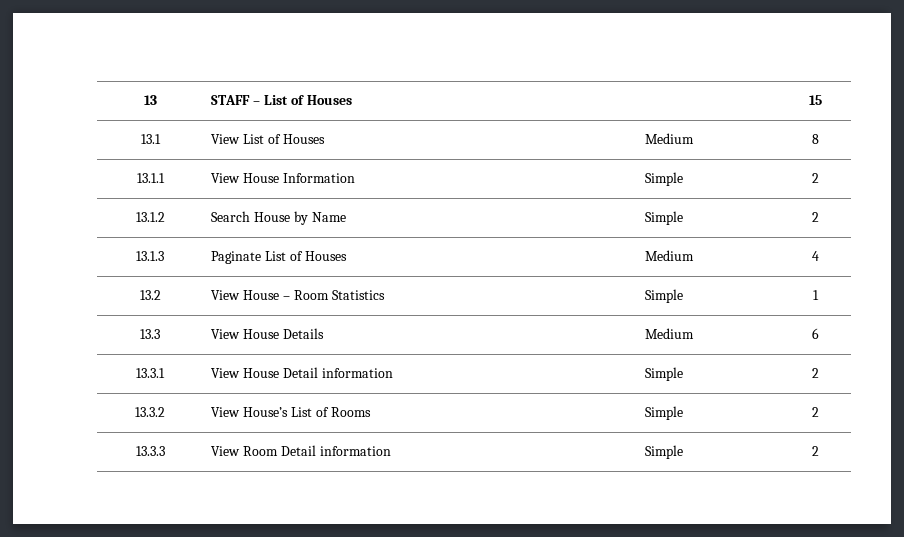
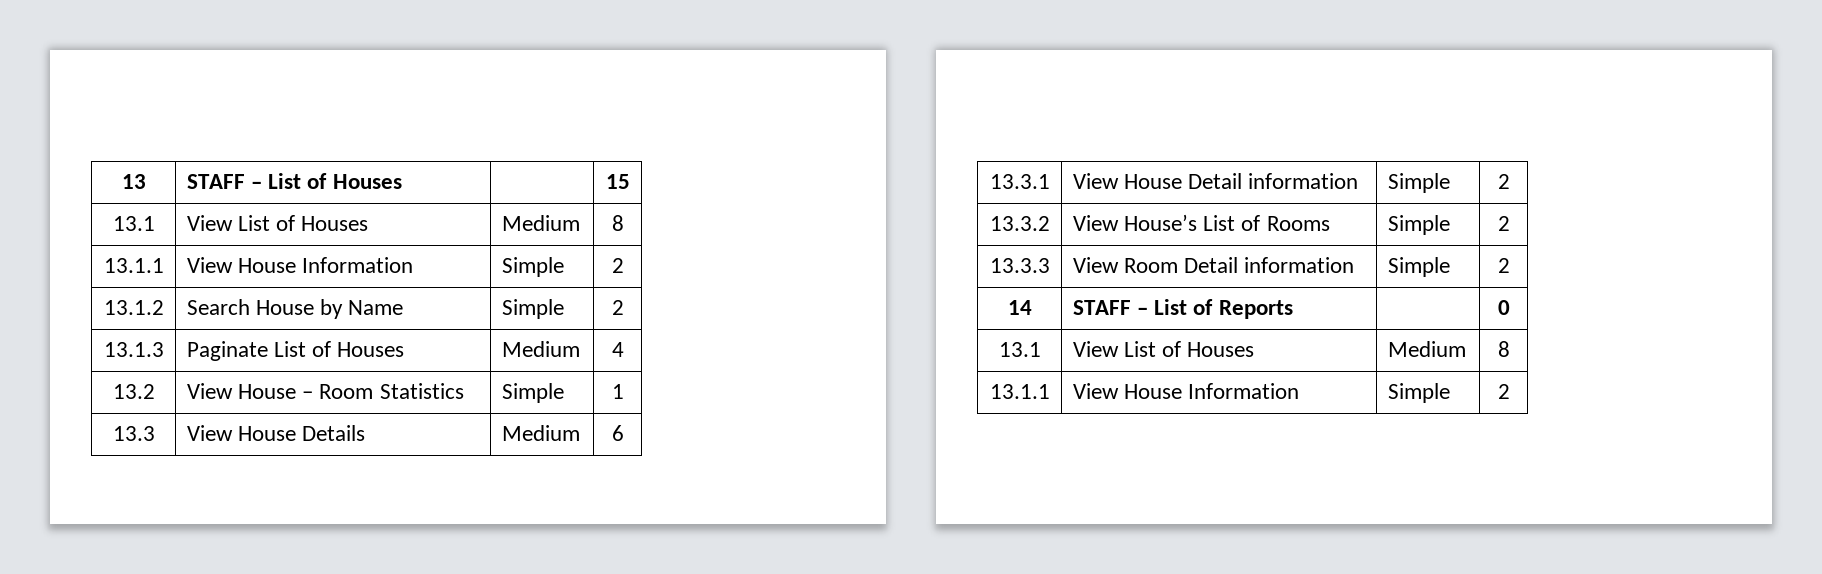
+ 14 | STAFF – List of Reports | | 0
+ 13.1 | View List of Houses | Medium | 8
+ 13.1.1 | View House Information | Simple | 2

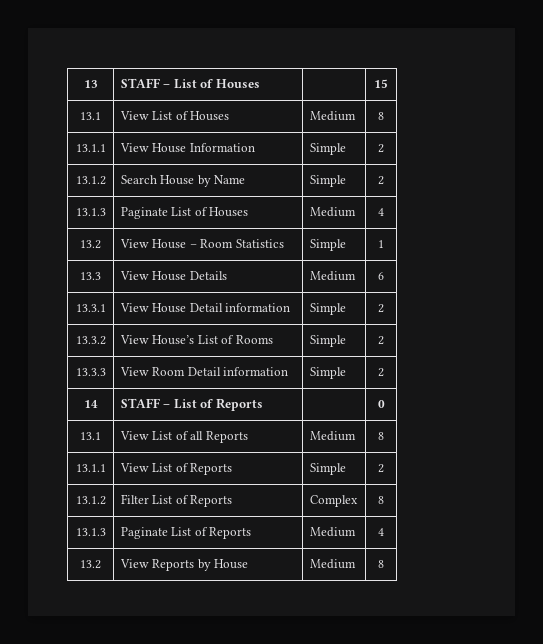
  14 | STAFF – List of Reports | | 0
- 13.1 | View List of Houses | Medium | 8
- 13.1.1 | View House Information | Simple | 2
+ 13.1 | View List of all Reports | Medium | 8
+ 13.1.1 | View List of Reports | Simple | 2
+ 13.1.2 | Filter List of Reports | Complex | 8
+ 13.1.3 | Paginate List of Reports | Medium | 4
+ 13.2 | View Reports by House | Medium | 8

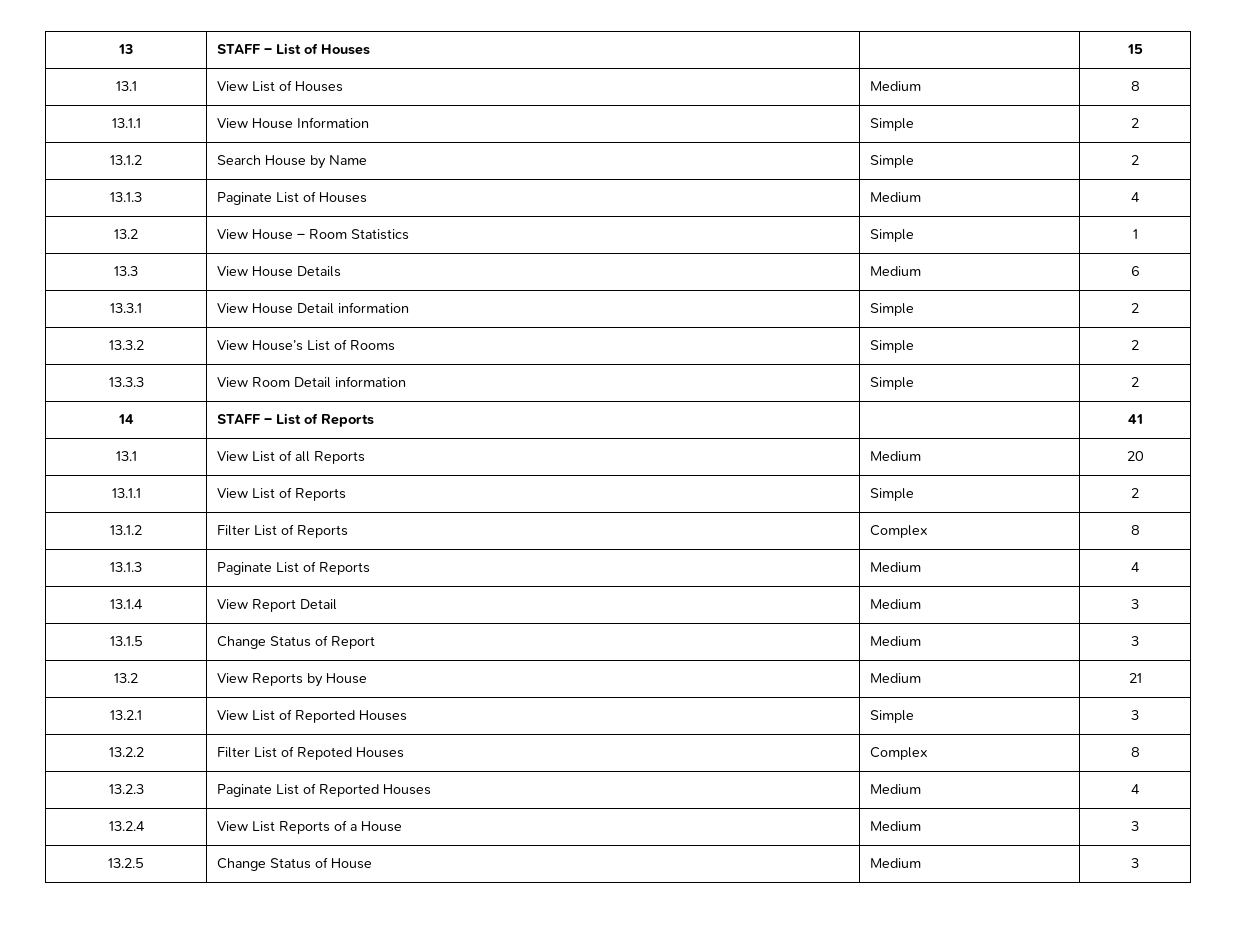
- 14 | STAFF – List of Reports | | 0
+ 14 | STAFF – List of Reports | | 41
- 13.1 | View List of all Reports | Medium | 8
+ 13.1 | View List of all Reports | Medium | 20
+ 13.1.4 | View Report Detail | Medium | 3
+ 13.1.5 | Change Status of Report | Medium | 3
- 13.2 | View Reports by House | Medium | 8
+ 13.2 | View Reports by House | Medium | 21
+ 13.2.1 | View List of Reported Houses | Simple | 3
+ 13.2.2 | Filter List of Repoted Houses | Complex | 8
+ 13.2.3 | Paginate List of Reported Houses | Medium | 4
+ 13.2.4 | View List Reports of a House | Medium | 3
+ 13.2.5 | Change Status of House | Medium | 3

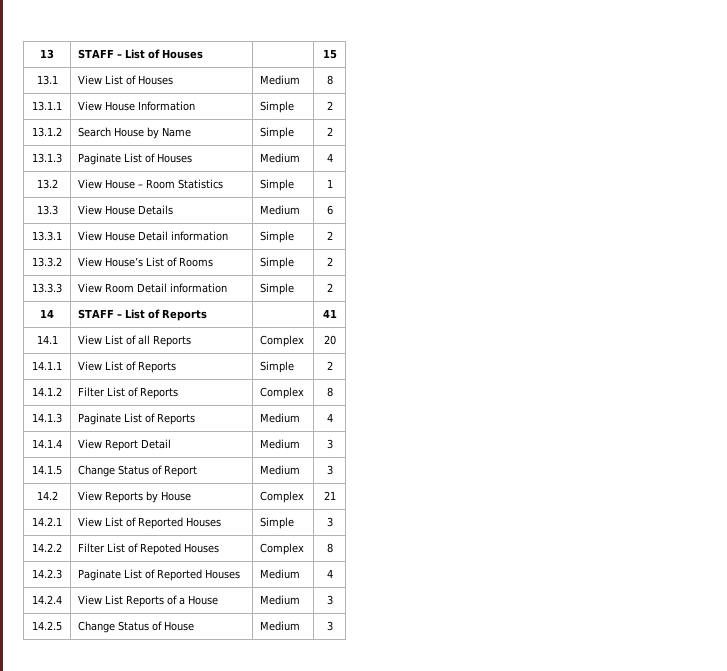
- 13.1 | View List of all Reports | Medium | 20
+ 14.1 | View List of all Reports | Complex | 20
- 13.1.1 | View List of Reports | Simple | 2
+ 14.1.1 | View List of Reports | Simple | 2
- 13.1.2 | Filter List of Reports | Complex | 8
+ 14.1.2 | Filter List of Reports | Complex | 8
- 13.1.3 | Paginate List of Reports | Medium | 4
+ 14.1.3 | Paginate List of Reports | Medium | 4
- 13.1.4 | View Report Detail | Medium | 3
+ 14.1.4 | View Report Detail | Medium | 3
- 13.1.5 | Change Status of Report | Medium | 3
+ 14.1.5 | Change Status of Report | Medium | 3
- 13.2 | View Reports by House | Medium | 21
+ 14.2 | View Reports by House | Complex | 21
- 13.2.1 | View List of Reported Houses | Simple | 3
+ 14.2.1 | View List of Reported Houses | Simple | 3
- 13.2.2 | Filter List of Repoted Houses | Complex | 8
+ 14.2.2 | Filter List of Repoted Houses | Complex | 8
- 13.2.3 | Paginate List of Reported Houses | Medium | 4
+ 14.2.3 | Paginate List of Reported Houses | Medium | 4
- 13.2.4 | View List Reports of a House | Medium | 3
+ 14.2.4 | View List Reports of a House | Medium | 3
- 13.2.5 | Change Status of House | Medium | 3
+ 14.2.5 | Change Status of House | Medium | 3

